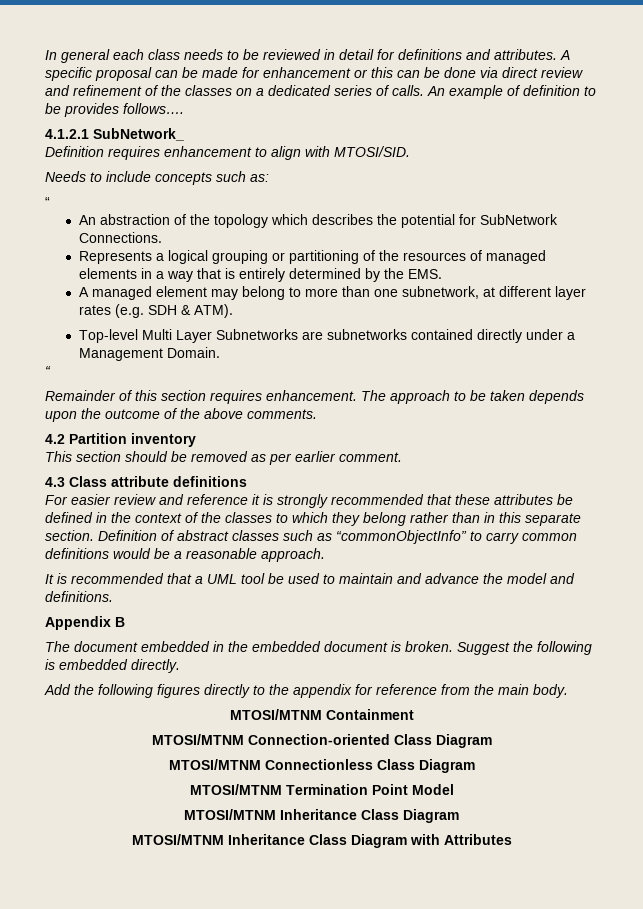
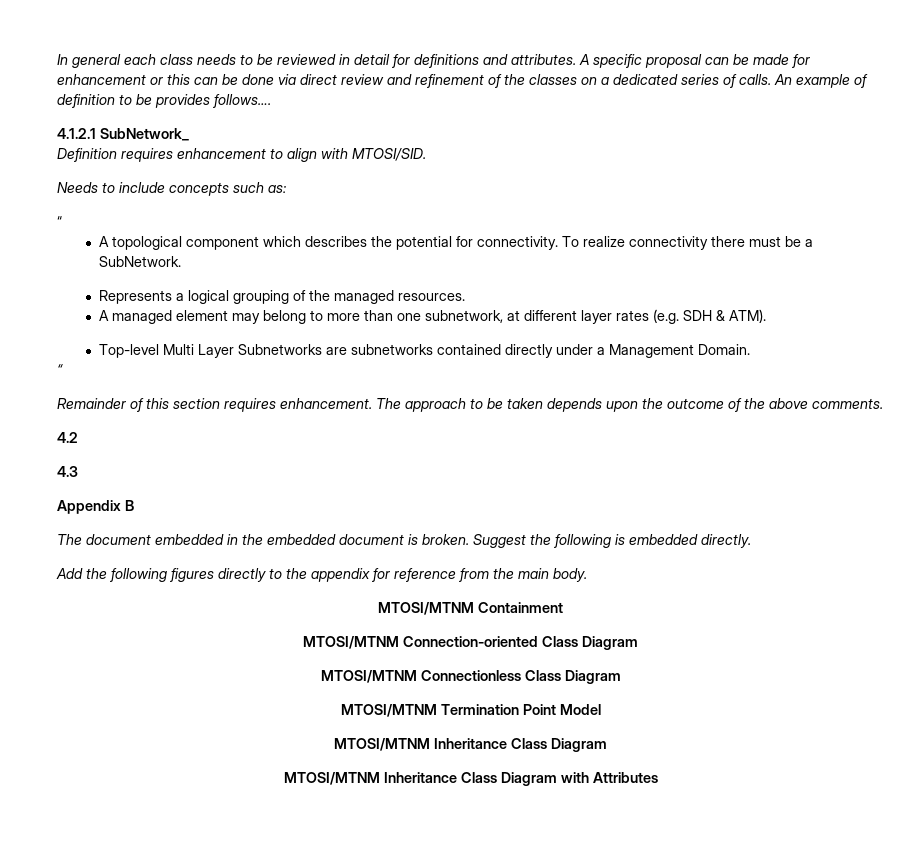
- An abstraction of the topology which describes the potential for SubNetwork Connections.
- Represents a logical grouping or partitioning of the resources of managed elements in a way that is entirely determined by the EMS.
+ A topological component which describes the potential for connectivity. To realize connectivity there must be a SubNetwork.
+ Represents a logical grouping of the managed resources.
- 4.2 Partition inventory
- This section should be removed as per earlier comment.
- 4.3 Class attribute definitions
- For easier review and reference it is strongly recommended that these attributes be defined in the context of the classes to which they belong rather than in this separate section. Definition of abstract classes such as “commonObjectInfo” to carry common definitions would be a reasonable approach.
- It is recommended that a UML tool be used to maintain and advance the model and definitions.
+ 4.2
+ 4.3

